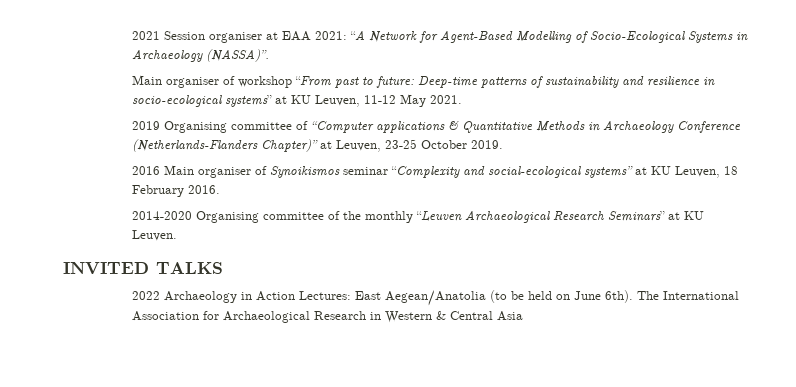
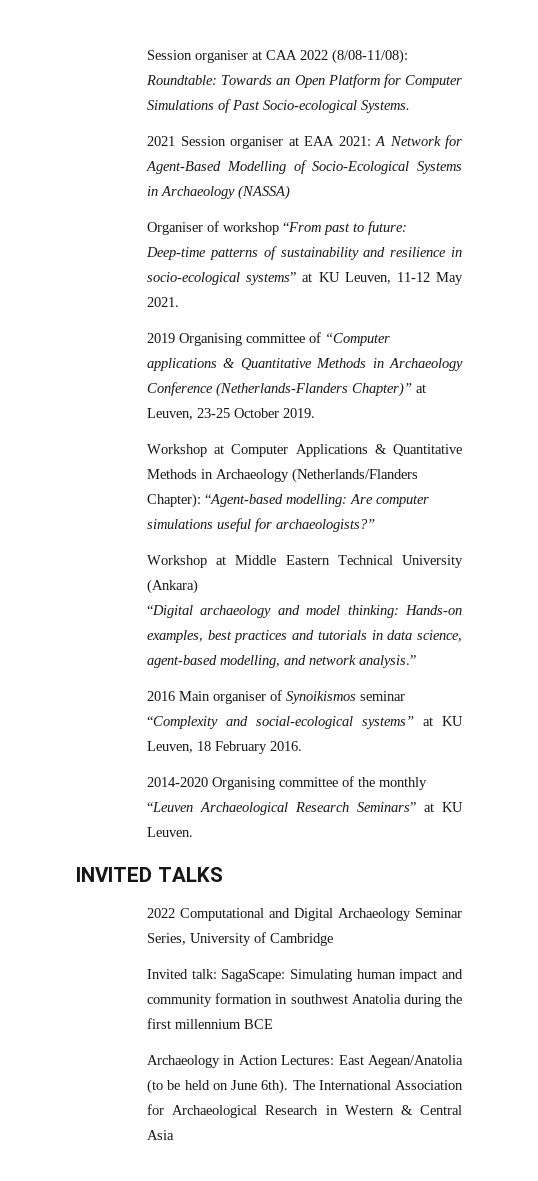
+ Session organiser at CAA 2022 (8/08-11/08): Roundtable: Towards an Open Platform for Computer Simulations of Past Socio-ecological Systems.
- 2021 Session organiser at EAA 2021: “A Network for Agent-Based Modelling of Socio-Ecological Systems in Archaeology (NASSA)”.
- Main organiser of workshop “From past to future: Deep-time patterns of sustainability and resilience in socio-ecological systems” at KU Leuven, 11-12 May 2021.
+ 2021 Session organiser at EAA 2021: A Network for Agent-Based Modelling of Socio-Ecological Systems in Archaeology (NASSA)
+ Organiser of workshop “From past to future: Deep-time patterns of sustainability and resilience in socio-ecological systems” at KU Leuven, 11-12 May 2021.
+ Workshop at Computer Applications & Quantitative Methods in Archaeology (Netherlands/Flanders Chapter): “Agent-based modelling: Are computer simulations useful for archaeologists?”
+ Workshop at Middle Eastern Technical University (Ankara)
+ “Digital archaeology and model thinking: Hands-on examples, best practices and tutorials in data science, agent-based modelling, and network analysis.”
- 2022 Archaeology in Action Lectures: East Aegean/Anatolia (to be held on June 6th).
+ 2022 Computational and Digital Archaeology Seminar Series, University of Cambridge
+ Invited talk: SagaScape: Simulating human impact and community formation in southwest Anatolia during the first millennium BCE
+ Archaeology in Action Lectures: East Aegean/Anatolia (to be held on June 6th).

